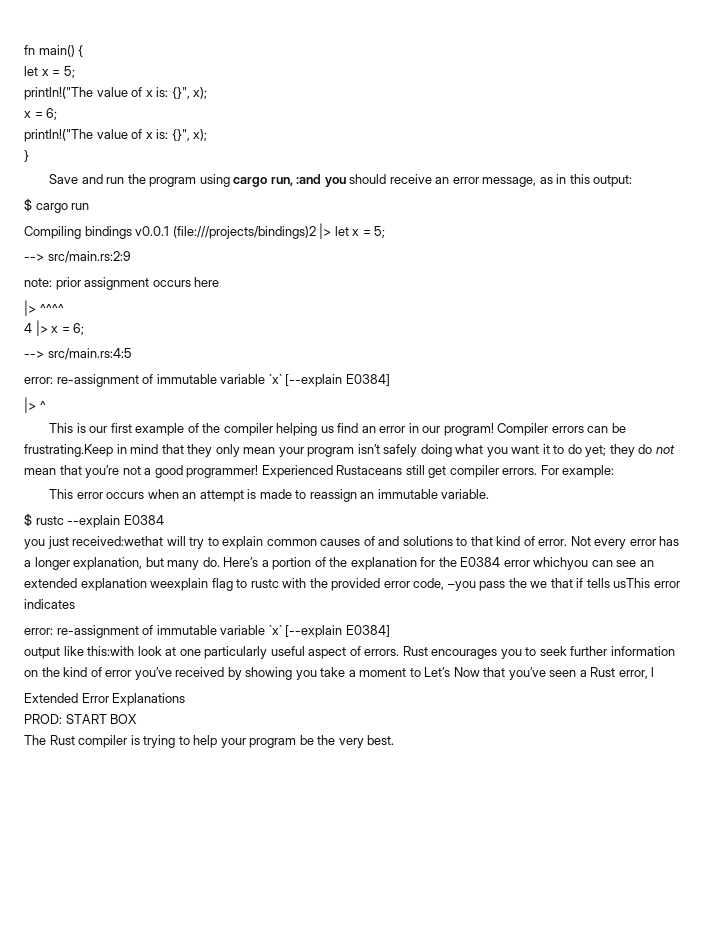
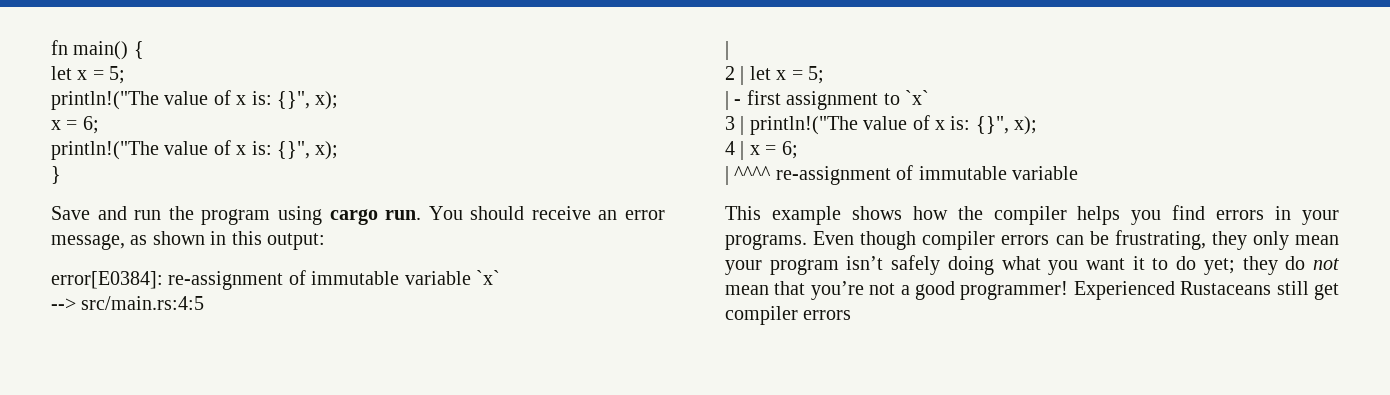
- Save and run the program using cargo run, :and you should receive an error message, as in this output:
+ Save and run the program using cargo run. You should receive an error message, as shown in this output:
- $ cargo run
- Compiling bindings v0.0.1 (file:///projects/bindings)2 |> let x = 5;
- --> src/main.rs:2:9
- note: prior assignment occurs here
- |> ^^^^
+ error[E0384]: re-assignment of immutable variable `x`
+ --> src/main.rs:4:5
+ |
+ 2 | let x = 5;
+ | - first assignment to `x`
+ 3 | println!("The value of x is: {}", x);
- 4 |> x = 6;
- --> src/main.rs:4:5
- error: re-assignment of immutable variable `x` [--explain E0384]
- |> ^
- This is our first example of the compiler helping us find an error in our program! Compiler errors can be frustrating.Keep in mind that they only mean your program isn’t safely doing what you want it to do yet; they do not mean that you’re not a good programmer!
+ 4 | x = 6;
+ | ^^^^ re-assignment of immutable variable
+ This example shows how the compiler helps you find errors in your programs. Even though compiler errors can be frustrating, they only mean your program isn’t safely doing what you want it to do yet; they do not mean that you’re not a good programmer!
- Experienced Rustaceans still get compiler errors. For example:
- This error occurs when an attempt is made to reassign an immutable variable.
- $ rustc --explain E0384
- you just received:wethat will try to explain common causes of and solutions to that kind of error. Not every error has a longer explanation, but many do. Here’s a portion of the explanation for the E0384 error whichyou can see an extended explanation weexplain flag to rustc with the provided error code, –you pass the we that if tells usThis error indicates
- error: re-assignment of immutable variable `x` [--explain E0384]
- output like this:with look at one particularly useful aspect of errors. Rust encourages you to seek further information on the kind of error you’ve received by showing you take a moment to Let’s Now that you’ve seen a Rust error, l
- Extended Error Explanations
- PROD: START BOX
- The Rust compiler is trying to help your program be the very best.
+ Experienced Rustaceans still get compiler errors

